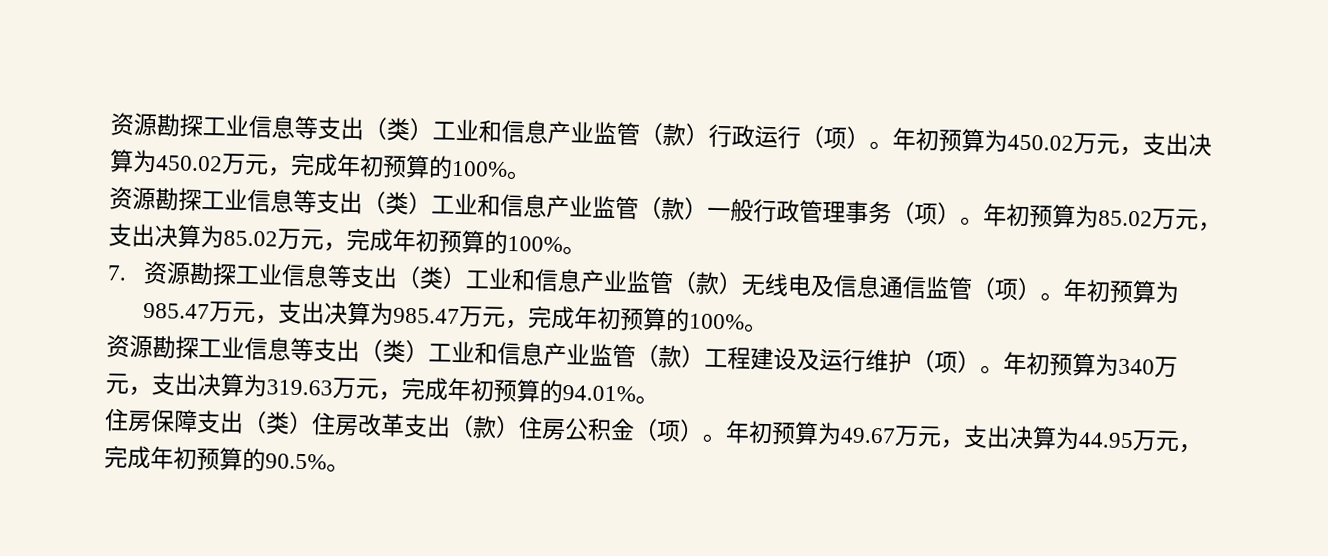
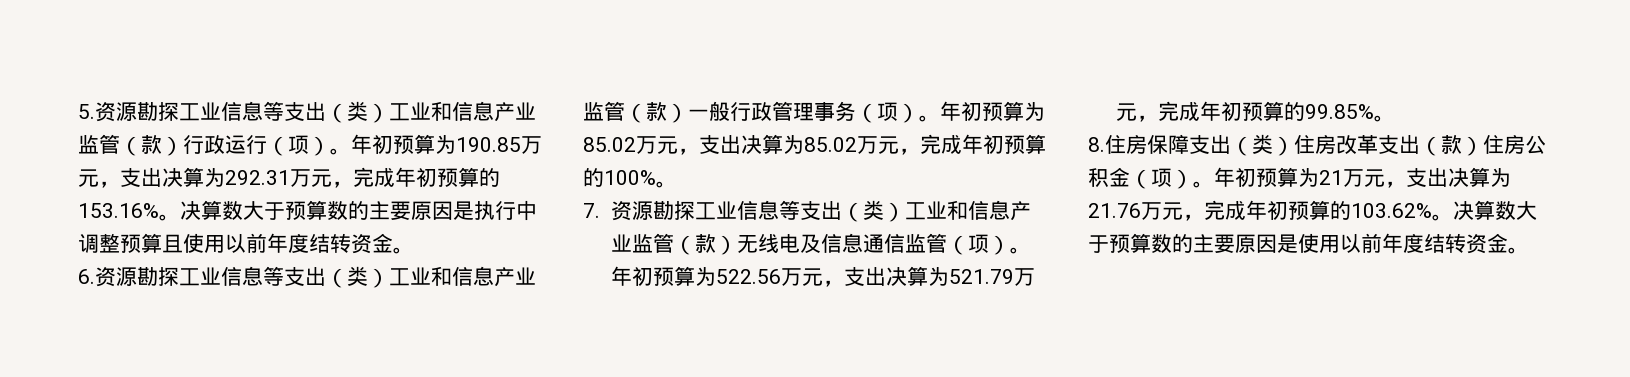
- 资源勘探工业信息等支出（类）工业和信息产业监管（款）行政运行（项）。
+ 5.资源勘探工业信息等支出（类）工业和信息产业监管（款）行政运行（项）。
- 年初预算为450.02万元，支出决算为450.02万元，完成年初预算的100%。
- 资源勘探工业信息等支出（类）工业和信息产业监管（款）一般行政管理事务（项）。
+ 年初预算为190.85万元，支出决算为292.31万元，完成年初预算的153.16%。决算数大于预算数的主要原因是执行中调整预算且使用以前年度结转资金。
+ 6.资源勘探工业信息等支出（类）工业和信息产业监管（款）一般行政管理事务（项）。
- 年初预算为985.47万元，支出决算为985.47万元，完成年初预算的100%。
- 资源勘探工业信息等支出（类）工业和信息产业监管（款）工程建设及运行维护（项）。年初预算为340万元，支出决算为319.63万元，完成年初预算的94.01%。
- 住房保障支出（类）住房改革支出（款）住房公积金（项）。
+ 年初预算为522.56万元，支出决算为521.79万元，完成年初预算的99.85%。
+ 8.住房保障支出（类）住房改革支出（款）住房公积金（项）。
- 年初预算为49.67万元，支出决算为44.95万元，完成年初预算的90.5%。
+ 年初预算为21万元，支出决算为21.76万元，完成年初预算的103.62%。决算数大于预算数的主要原因是使用以前年度结转资金。

